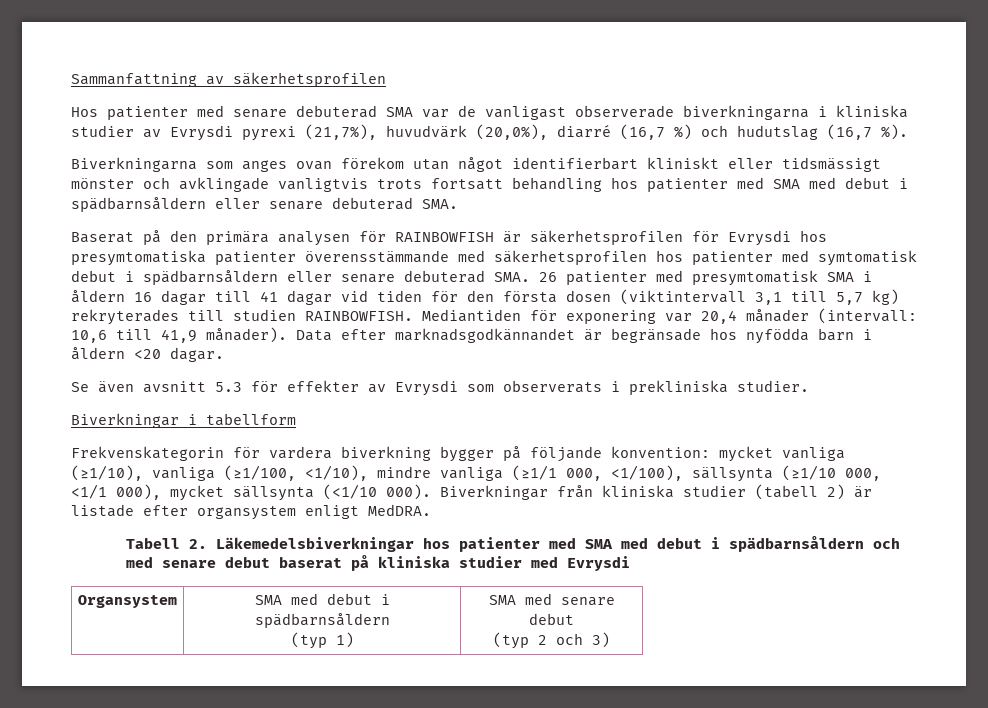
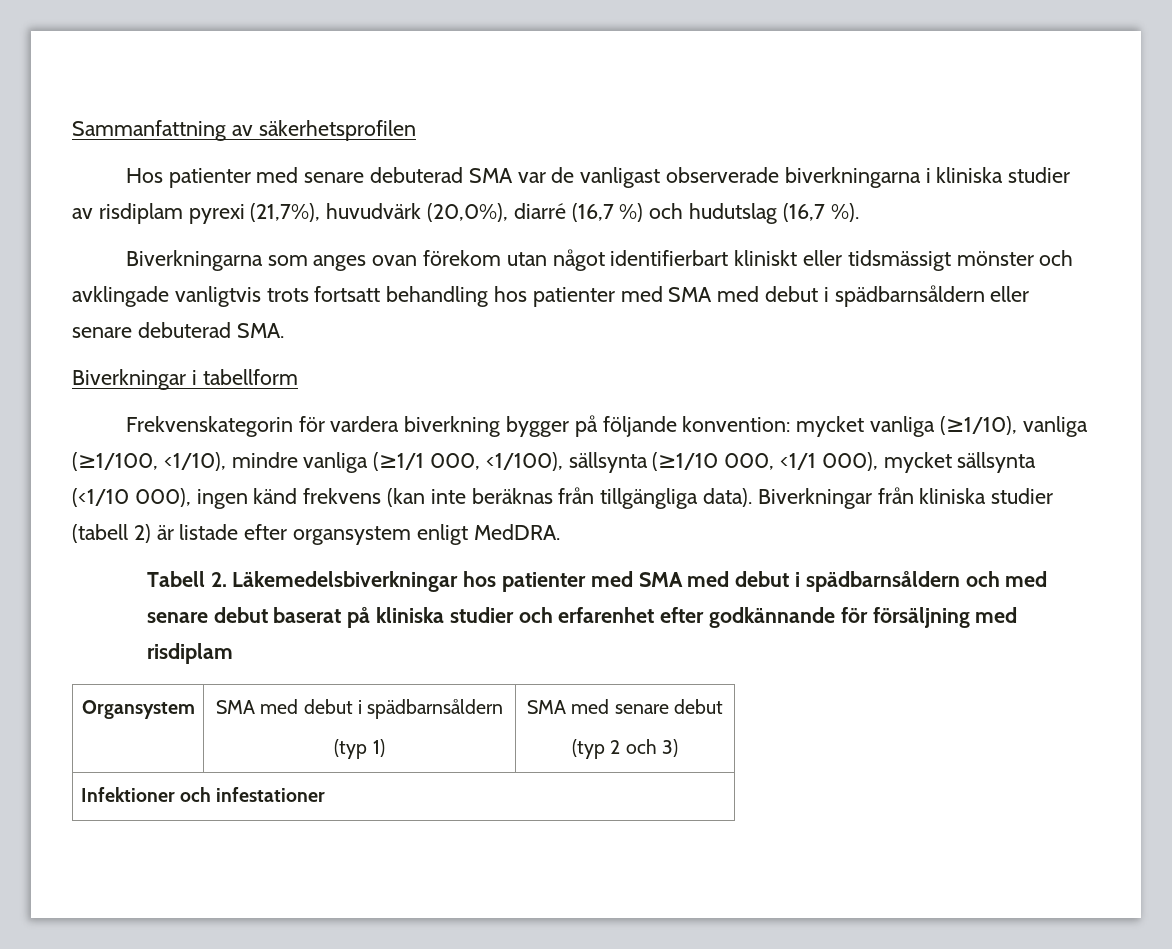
- Hos patienter med senare debuterad SMA var de vanligast observerade biverkningarna i kliniska studier av Evrysdi pyrexi (21,7%), huvudvärk (20,0%), diarré (16,7 %) och hudutslag (16,7 %).
+ Hos patienter med senare debuterad SMA var de vanligast observerade biverkningarna i kliniska studier av risdiplam pyrexi (21,7%), huvudvärk (20,0%), diarré (16,7 %) och hudutslag (16,7 %).
- Baserat på den primära analysen för RAINBOWFISH är säkerhetsprofilen för Evrysdi hos presymtomatiska patienter överensstämmande med säkerhetsprofilen hos patienter med symtomatisk debut i spädbarnsåldern eller senare debuterad SMA. 26 patienter med presymtomatisk SMA i åldern 16 dagar till 41 dagar vid tiden för den första dosen (viktintervall 3,1 till 5,7 kg) rekryterades till studien RAINBOWFISH. Mediantiden för exponering var 20,4 månader (intervall: 10,6 till 41,9 månader). Data efter marknadsgodkännandet är begränsade hos nyfödda barn i åldern <20 dagar.
- Se även avsnitt 5.3 för effekter av Evrysdi som observerats i prekliniska studier.
- Frekvenskategorin för vardera biverkning bygger på följande konvention: mycket vanliga (≥1/10), vanliga (≥1/100, <1/10), mindre vanliga (≥1/1 000, <1/100), sällsynta (≥1/10 000, <1/1 000), mycket sällsynta (<1/10 000).
+ Frekvenskategorin för vardera biverkning bygger på följande konvention: mycket vanliga (≥1/10), vanliga (≥1/100, <1/10), mindre vanliga (≥1/1 000, <1/100), sällsynta (≥1/10 000, <1/1 000), mycket sällsynta (<1/10 000), ingen känd frekvens (kan inte beräknas från tillgängliga data).
- Tabell 2. Läkemedelsbiverkningar hos patienter med SMA med debut i spädbarnsåldern och med senare debut baserat på kliniska studier med Evrysdi
+ Tabell 2. Läkemedelsbiverkningar hos patienter med SMA med debut i spädbarnsåldern och med senare debut baserat på kliniska studier och erfarenhet efter godkännande för försäljning med risdiplam
+ Infektioner och infestationer

